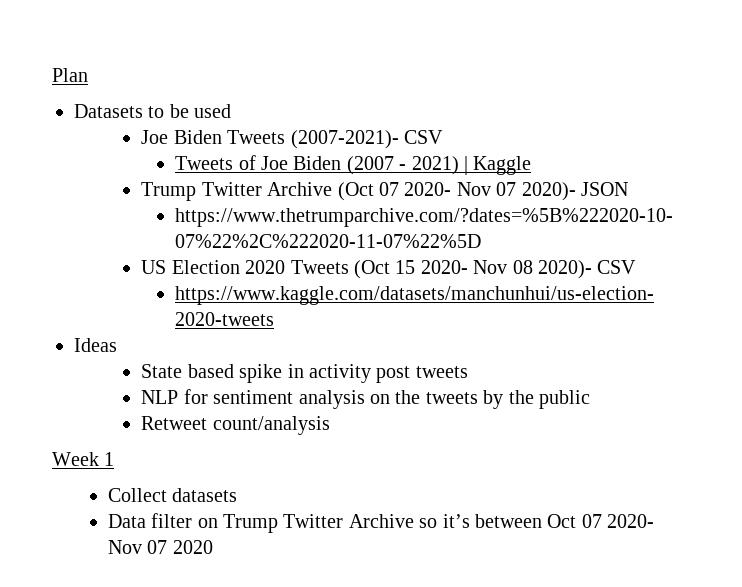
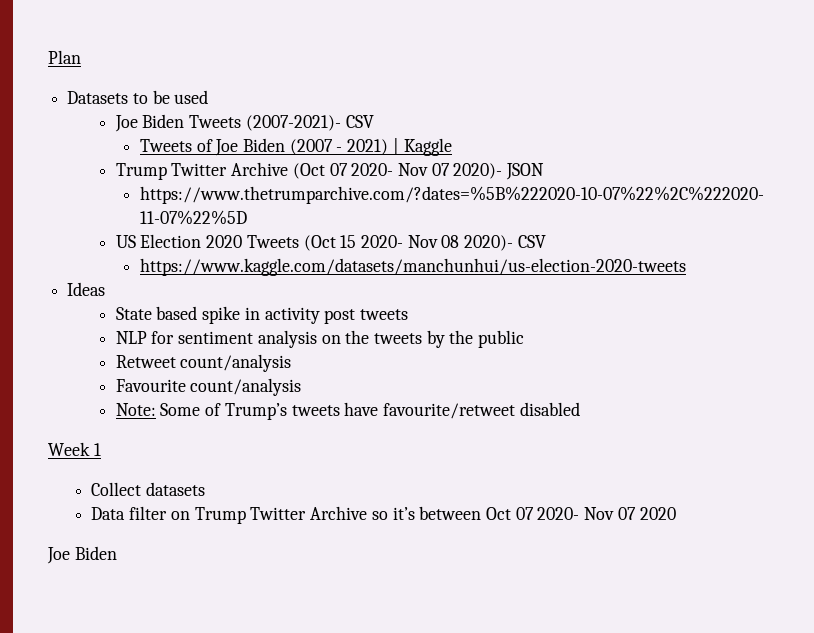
+ Favourite count/analysis
+ Note: Some of Trump’s tweets have favourite/retweet disabled
  Data filter on Trump Twitter Archive so it’s between Oct 07 2020- Nov 07 2020
+ Joe Biden

